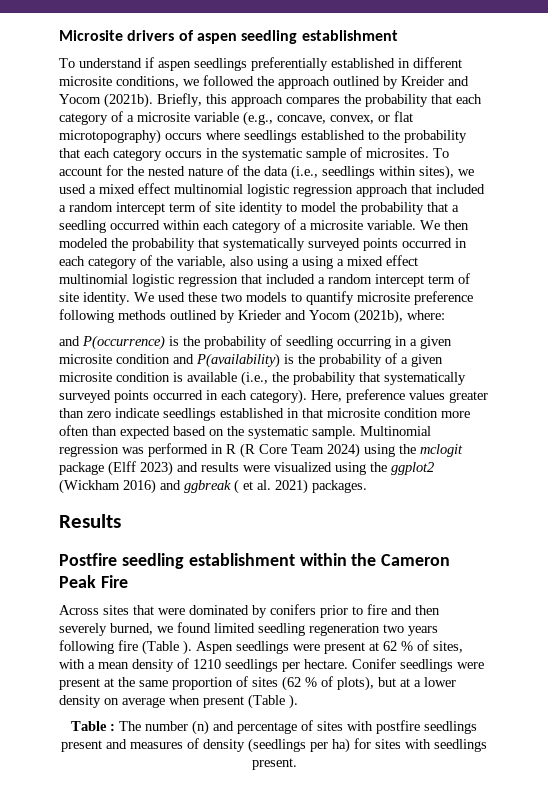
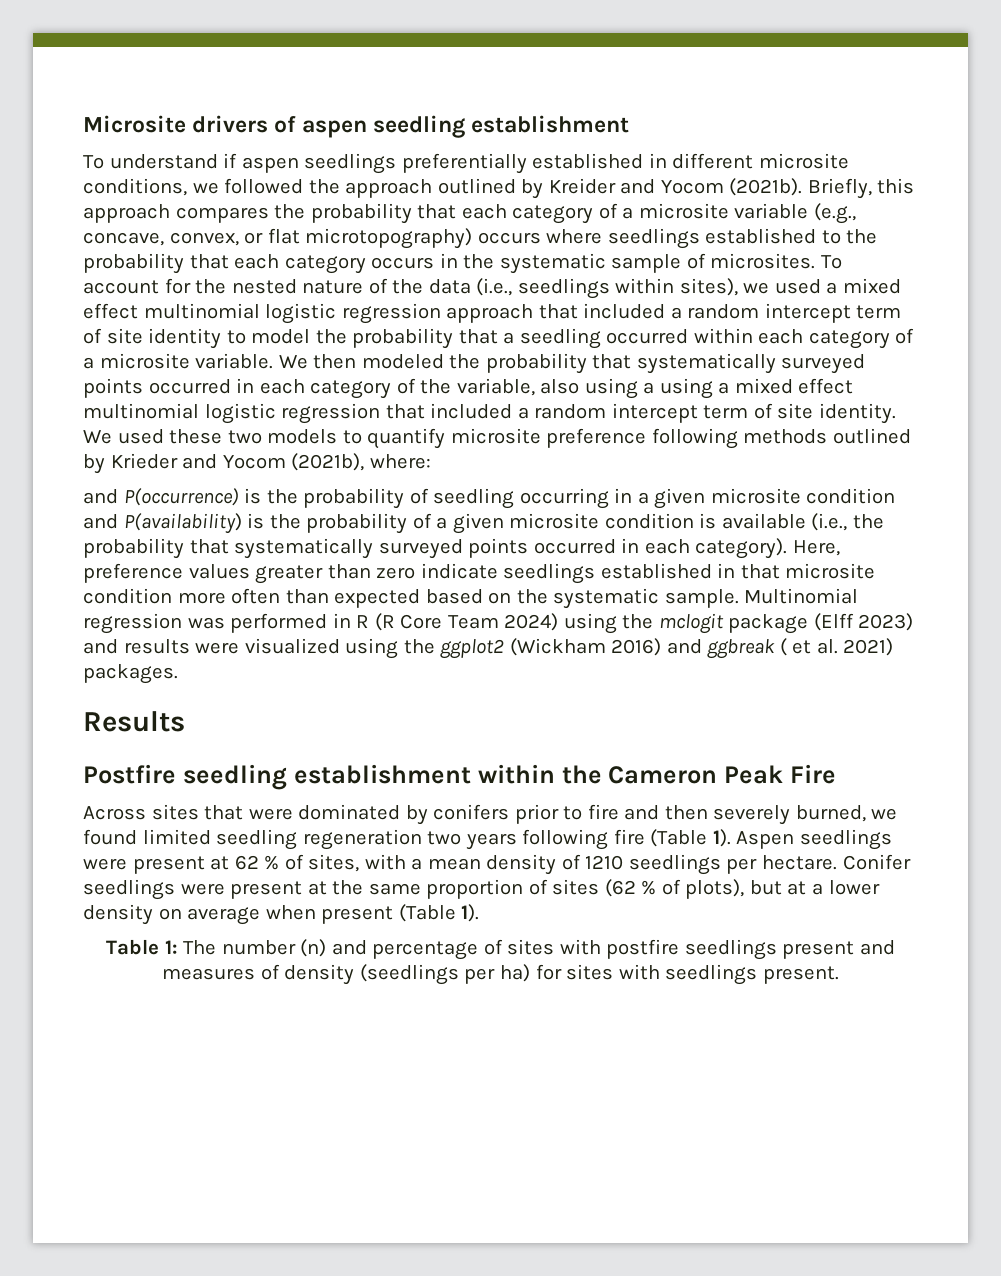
- Across sites that were dominated by conifers prior to fire and then severely burned, we found limited seedling regeneration two years following fire (Table ).
+ Across sites that were dominated by conifers prior to fire and then severely burned, we found limited seedling regeneration two years following fire (Table 1).
- Conifer seedlings were present at the same proportion of sites (62 % of plots), but at a lower density on average when present (Table ).
+ Conifer seedlings were present at the same proportion of sites (62 % of plots), but at a lower density on average when present (Table 1).
- Table : The number (n) and percentage of sites with postfire seedlings present and measures of density (seedlings per ha) for sites with seedlings present.
+ Table 1: The number (n) and percentage of sites with postfire seedlings present and measures of density (seedlings per ha) for sites with seedlings present.

